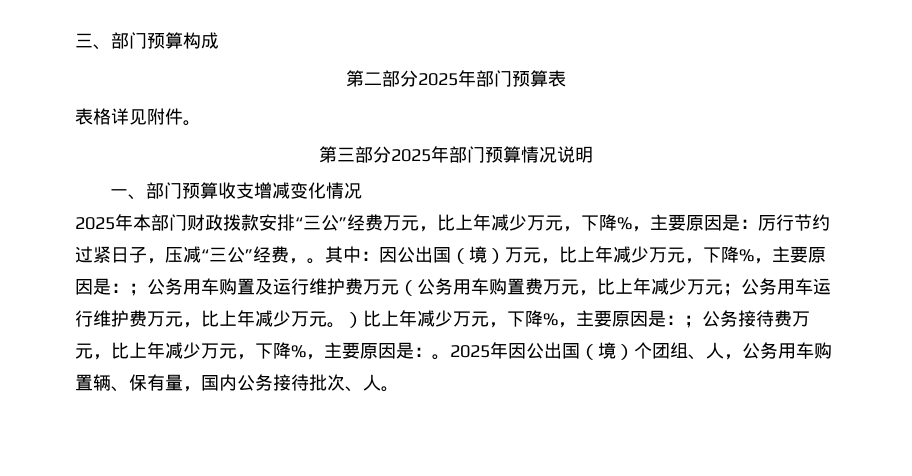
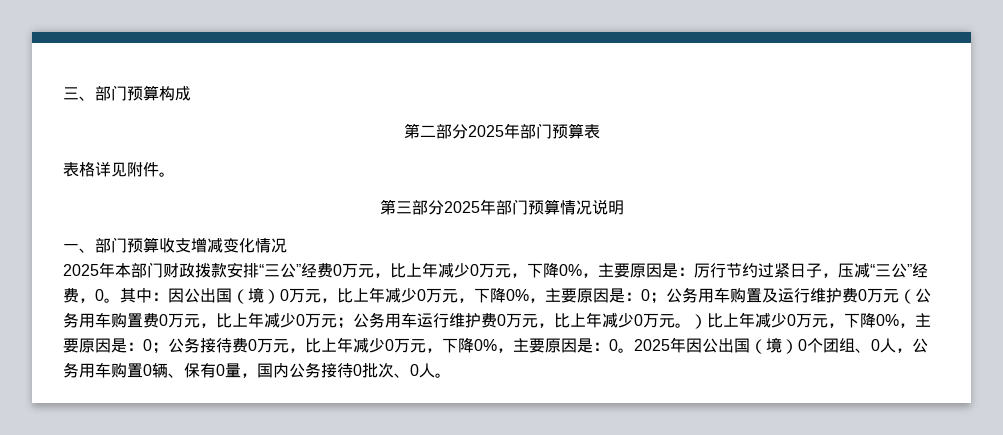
- 2025年本部门财政拨款安排“三公”经费万元，比上年减少万元，下降%，主要原因是：厉行节约过紧日子，压减“三公”经费，。
+ 2025年本部门财政拨款安排“三公”经费0万元，比上年减少0万元，下降0%，主要原因是：厉行节约过紧日子，压减“三公”经费，0。
- 其中：因公出国（境）万元，比上年减少万元，下降%，主要原因是：；公务用车购置及运行维护费万元（公务用车购置费万元，比上年减少万元；公务用车运行维护费万元，比上年减少万元。）比上年减少万元，下降%，主要原因是：；公务接待费万元，比上年减少万元，下降%，主要原因是：。
+ 其中：因公出国（境）0万元，比上年减少0万元，下降0%，主要原因是：0；公务用车购置及运行维护费0万元（公务用车购置费0万元，比上年减少0万元；公务用车运行维护费0万元，比上年减少0万元。）比上年减少0万元，下降0%，主要原因是：0；公务接待费0万元，比上年减少0万元，下降0%，主要原因是：0。
- 2025年因公出国（境）个团组、人，公务用车购置辆、保有量，国内公务接待批次、人。
+ 2025年因公出国（境）0个团组、0人，公务用车购置0辆、保有0量，国内公务接待0批次、0人。

